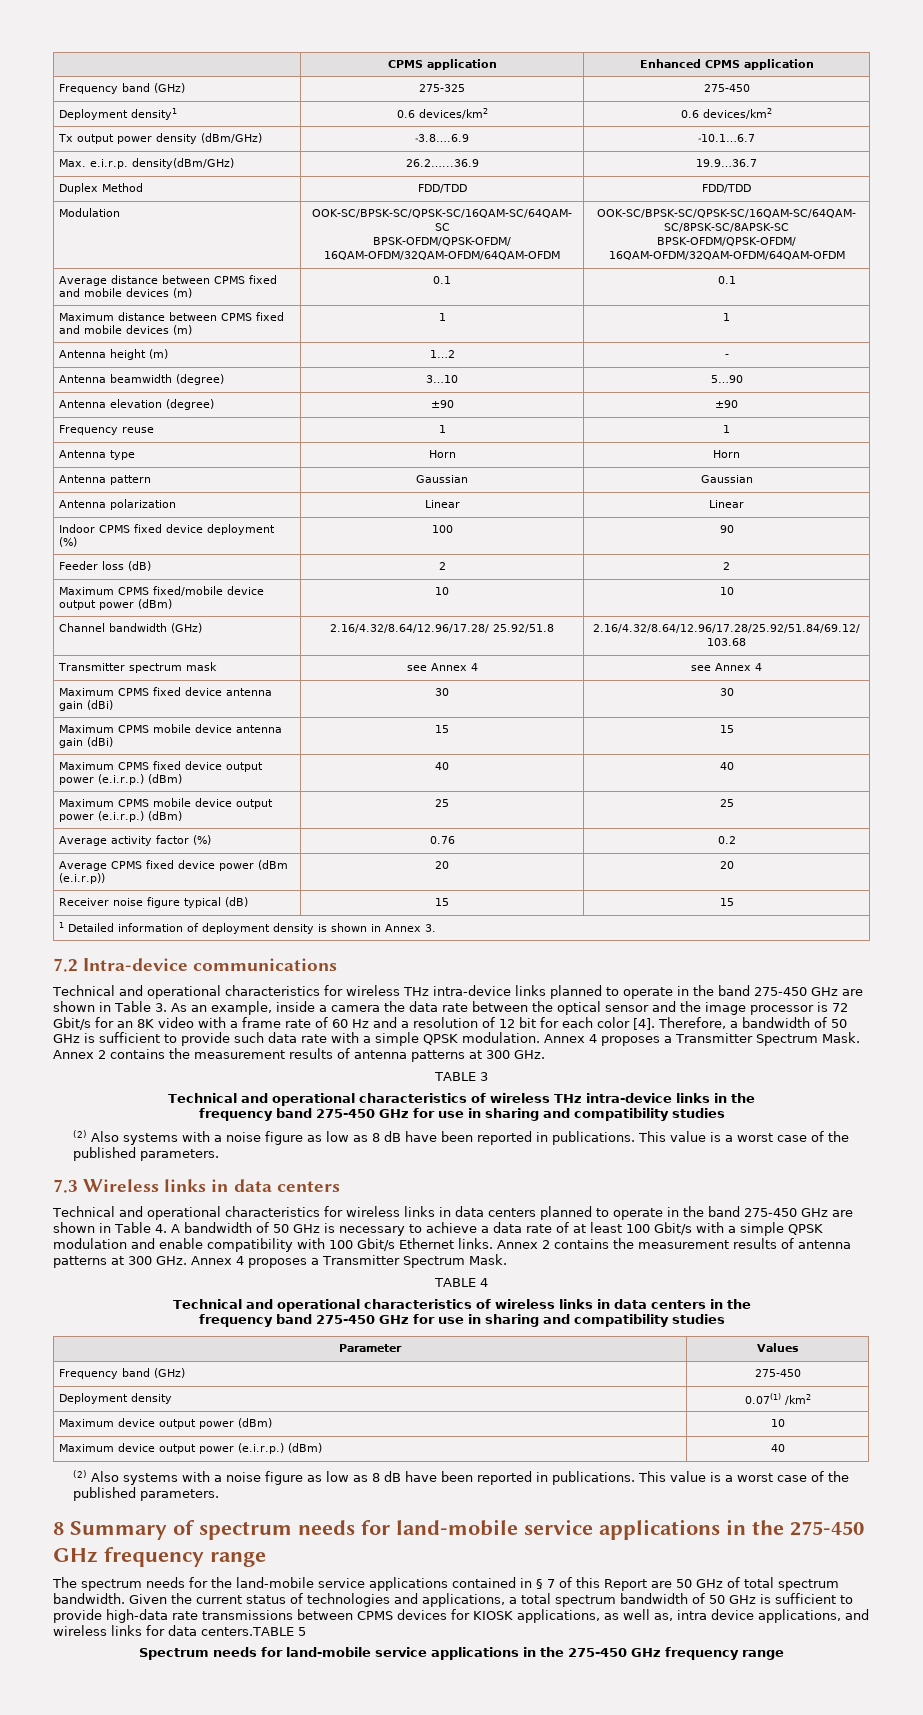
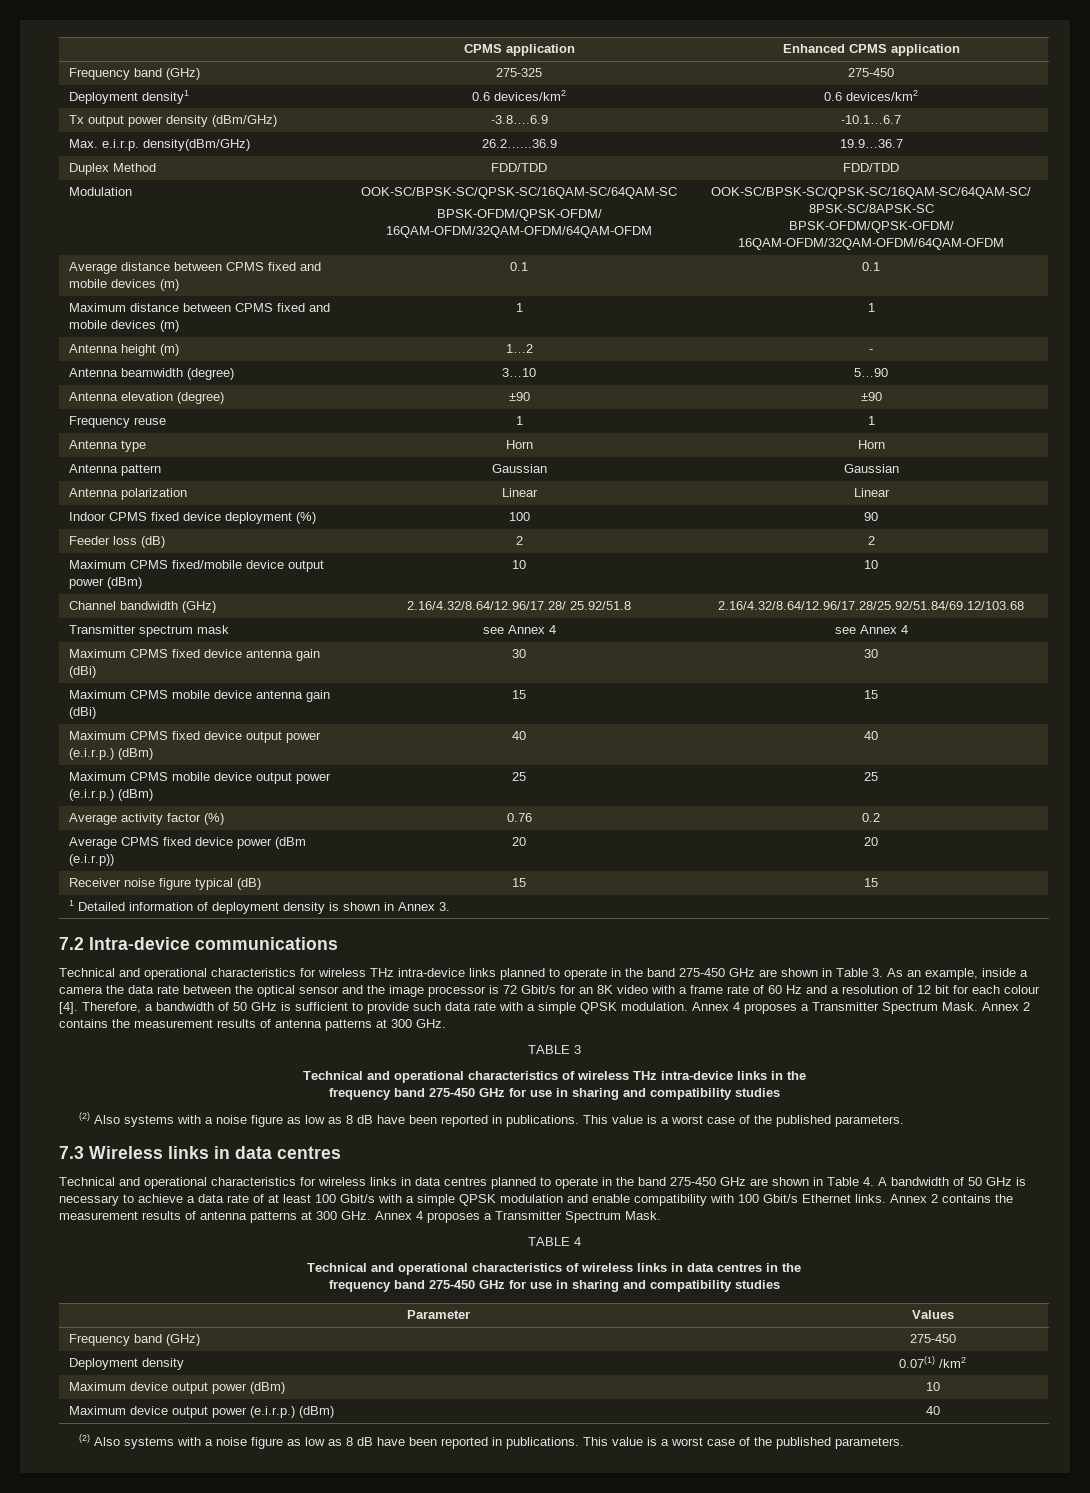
- Technical and operational characteristics for wireless THz intra-device links planned to operate in the band 275-450 GHz are shown in Table 3. As an example, inside a camera the data rate between the optical sensor and the image processor is 72 Gbit/s for an 8K video with a frame rate of 60 Hz and a resolution of 12 bit for each color [4].
+ Technical and operational characteristics for wireless THz intra-device links planned to operate in the band 275-450 GHz are shown in Table 3. As an example, inside a camera the data rate between the optical sensor and the image processor is 72 Gbit/s for an 8K video with a frame rate of 60 Hz and a resolution of 12 bit for each colour [4].
- 7.3 Wireless links in data centers
+ 7.3 Wireless links in data centres
- Technical and operational characteristics for wireless links in data centers planned to operate in the band 275-450 GHz are shown in Table 4. A bandwidth of 50 GHz is necessary to achieve a data rate of at least 100 Gbit/s with a simple QPSK modulation and enable compatibility with 100 Gbit/s Ethernet links.
+ Technical and operational characteristics for wireless links in data centres planned to operate in the band 275-450 GHz are shown in Table 4. A bandwidth of 50 GHz is necessary to achieve a data rate of at least 100 Gbit/s with a simple QPSK modulation and enable compatibility with 100 Gbit/s Ethernet links.
- Technical and operational characteristics of wireless links in data centers in the
+ Technical and operational characteristics of wireless links in data centres in the
- 8 Summary of spectrum needs for land-mobile service applications in the 275-450 GHz frequency range
- The spectrum needs for the land-mobile service applications contained in § 7 of this Report are 50 GHz of total spectrum bandwidth. Given the current status of technologies and applications, a total spectrum bandwidth of 50 GHz is sufficient to provide high-data rate transmissions between CPMS devices for KIOSK applications, as well as, intra device applications, and wireless links for data centers.TABLE 5
- Spectrum needs for land-mobile service applications in the 275-450 GHz frequency range

